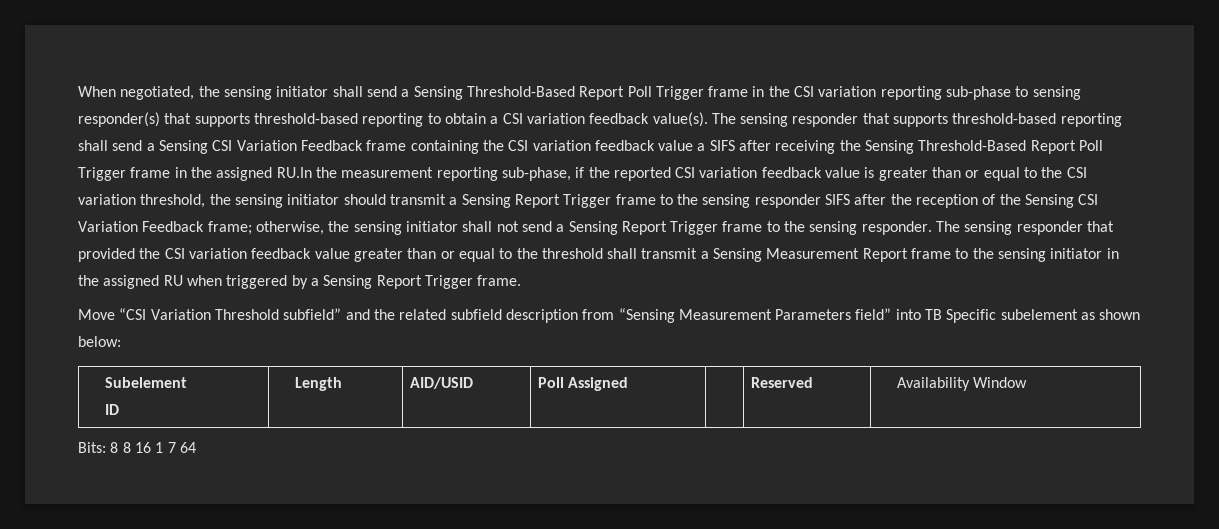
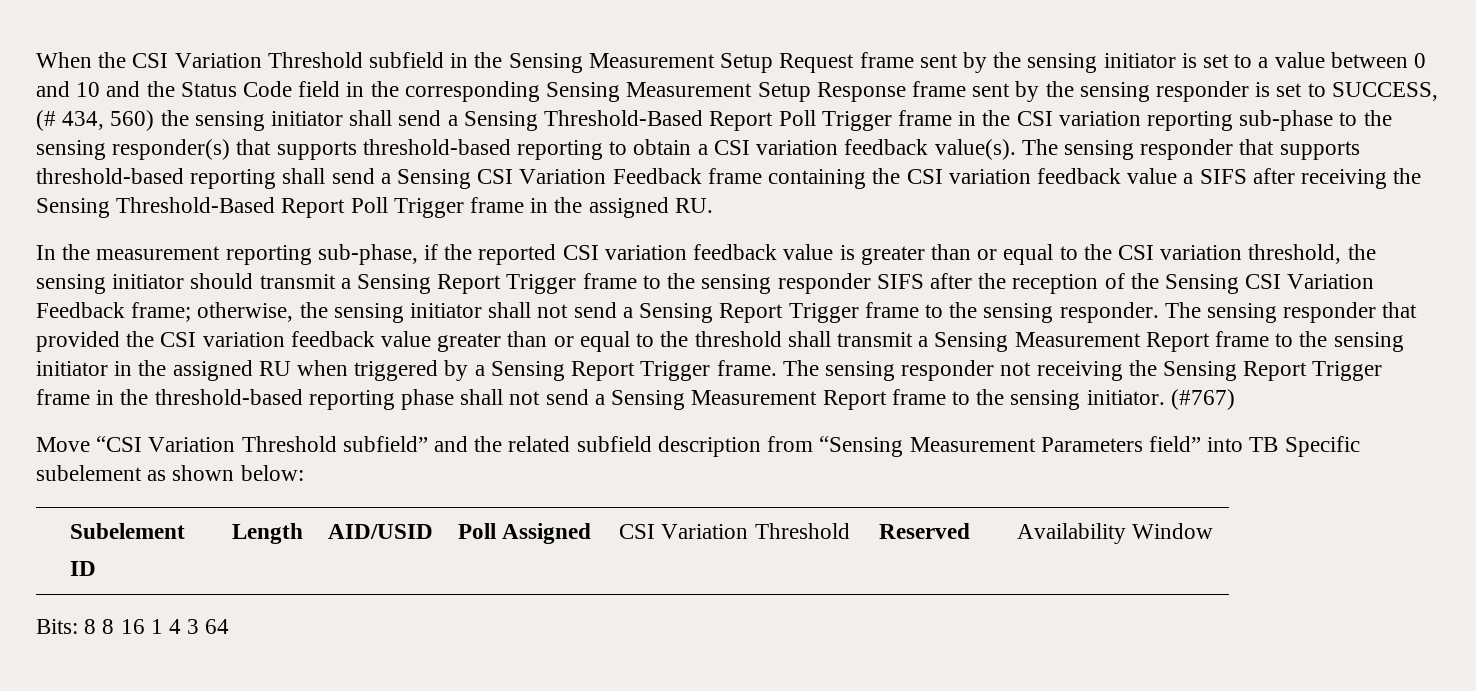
- When negotiated, the sensing initiator shall send a Sensing Threshold-Based Report Poll Trigger frame in the CSI variation reporting sub-phase to sensing responder(s) that supports threshold-based reporting to obtain a CSI variation feedback value(s).
+ When the CSI Variation Threshold subfield in the Sensing Measurement Setup Request frame sent by the sensing initiator is set to a value between 0 and 10 and the Status Code field in the corresponding Sensing Measurement Setup Response frame sent by the sensing responder is set to SUCCESS, (# 434, 560) the sensing initiator shall send a Sensing Threshold-Based Report Poll Trigger frame in the CSI variation reporting sub-phase to the sensing responder(s) that supports threshold-based reporting to obtain a CSI variation feedback value(s).
- The sensing responder that supports threshold-based reporting shall send a Sensing CSI Variation Feedback frame containing the CSI variation feedback value a SIFS after receiving the Sensing Threshold-Based Report Poll Trigger frame in the assigned RU.In the measurement reporting sub-phase, if the reported CSI variation feedback value is greater than or equal to the CSI variation threshold, the sensing initiator should transmit a Sensing Report Trigger frame to the sensing responder SIFS after the reception of the Sensing CSI Variation Feedback frame;
+ The sensing responder that supports threshold-based reporting shall send a Sensing CSI Variation Feedback frame containing the CSI variation feedback value a SIFS after receiving the Sensing Threshold-Based Report Poll Trigger frame in the assigned RU.
+ In the measurement reporting sub-phase, if the reported CSI variation feedback value is greater than or equal to the CSI variation threshold, the sensing initiator should transmit a Sensing Report Trigger frame to the sensing responder SIFS after the reception of the Sensing CSI Variation Feedback frame;
+ The sensing responder not receiving the Sensing Report Trigger frame in the threshold-based reporting phase shall not send a Sensing Measurement Report frame to the sensing initiator. (#767)
  Subelement
- ID | Length | AID/USID | Poll Assigned | | Reserved | Availability Window
+ ID | Length | AID/USID | Poll Assigned | CSI Variation Threshold | Reserved | Availability Window
- Bits: 8 8 16 1 7 64
+ Bits: 8 8 16 1 4 3 64

